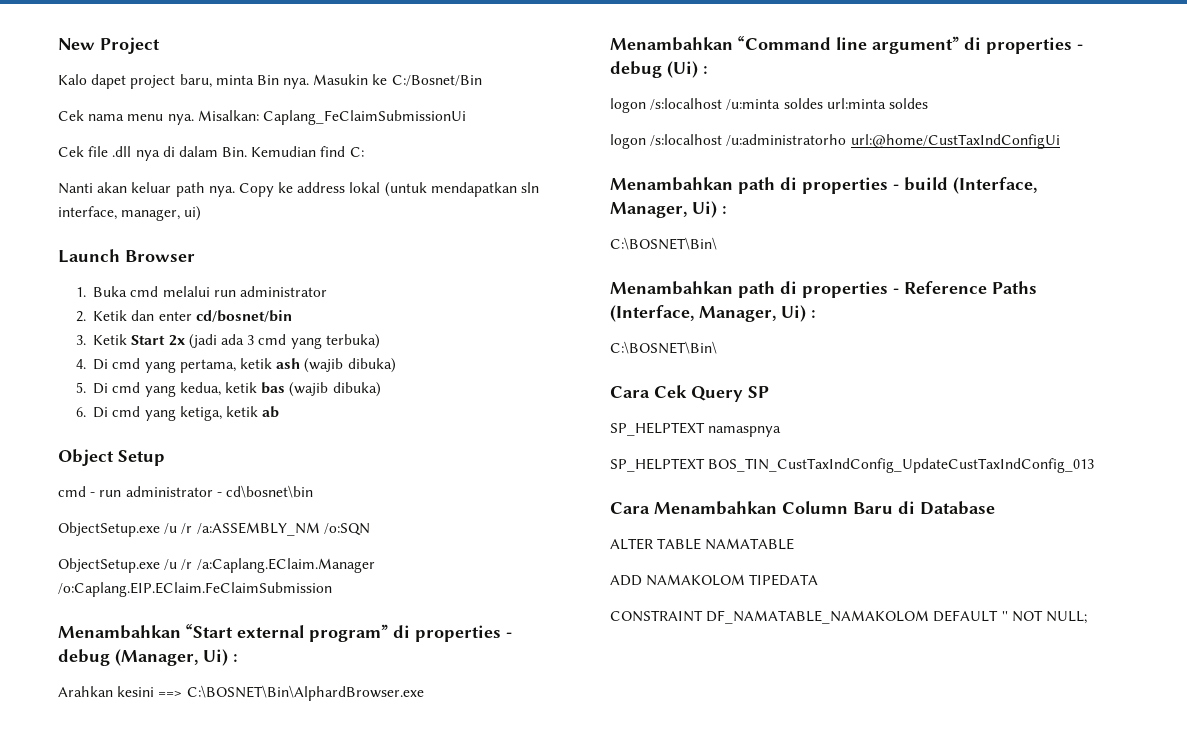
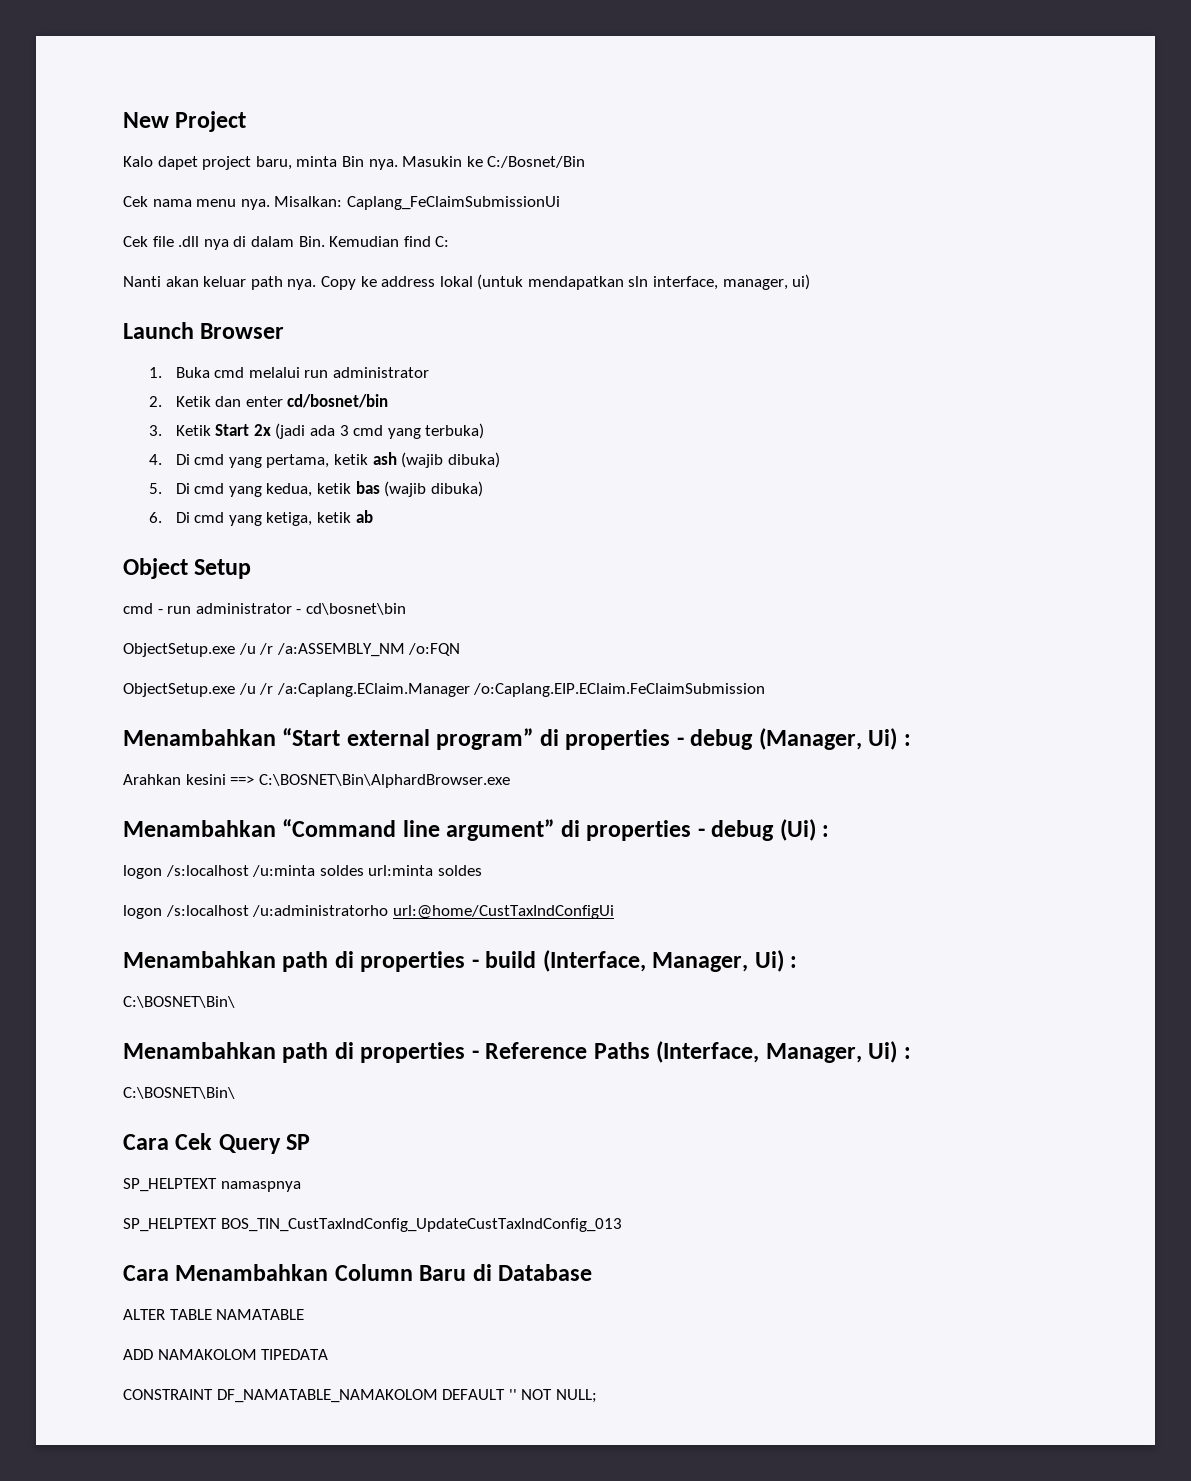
- ObjectSetup.exe /u /r /a:ASSEMBLY_NM /o:SQN
+ ObjectSetup.exe /u /r /a:ASSEMBLY_NM /o:FQN

